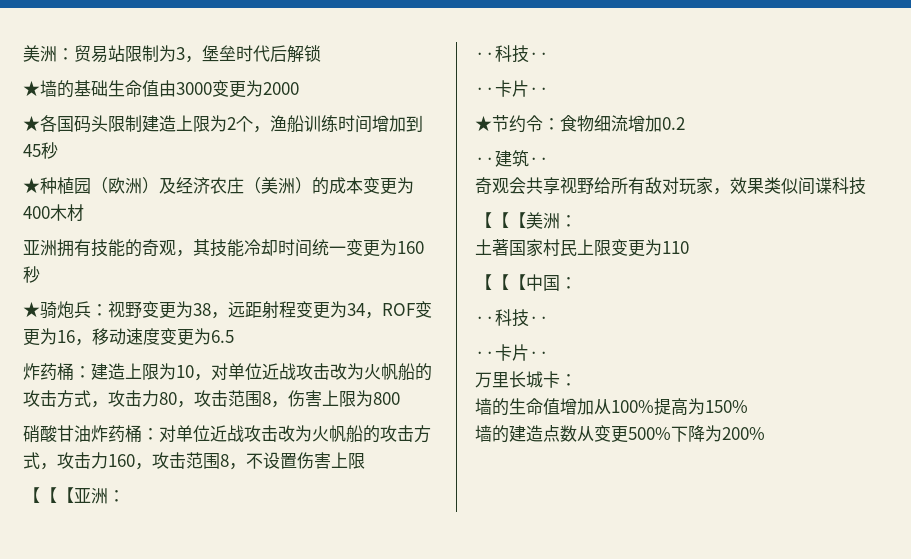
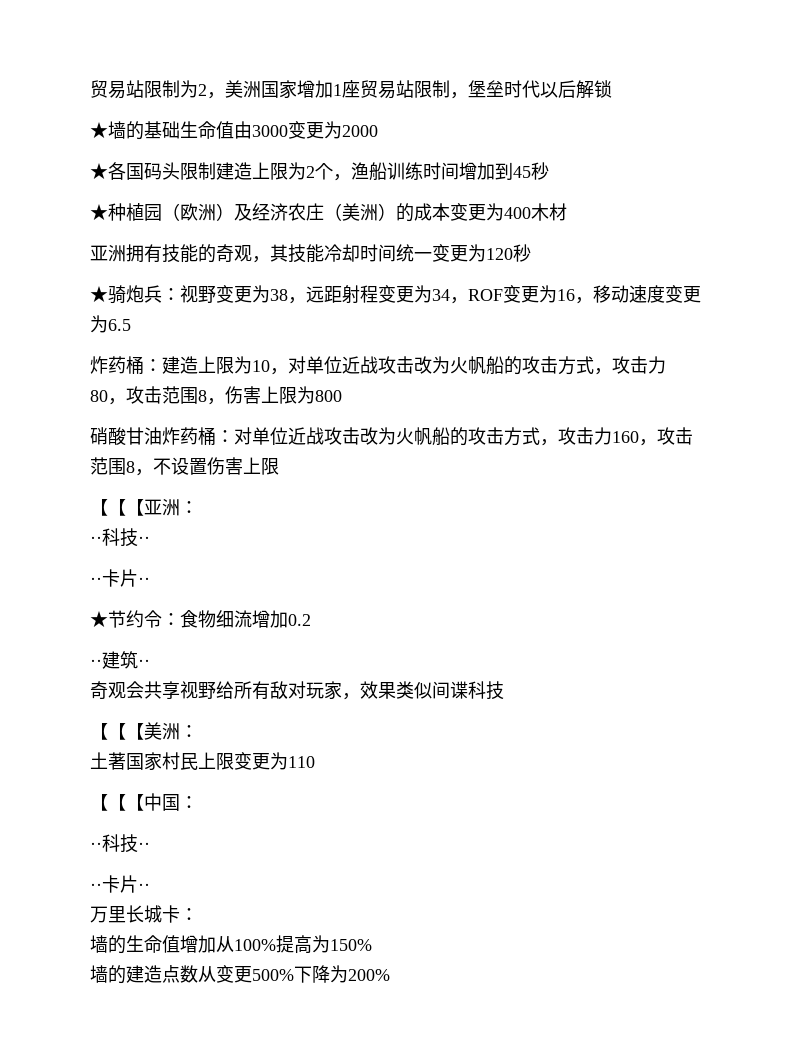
- 美洲：贸易站限制为3，堡垒时代后解锁
+ 贸易站限制为2，美洲国家增加1座贸易站限制，堡垒时代以后解锁
- 亚洲拥有技能的奇观，其技能冷却时间统一变更为160秒
+ 亚洲拥有技能的奇观，其技能冷却时间统一变更为120秒

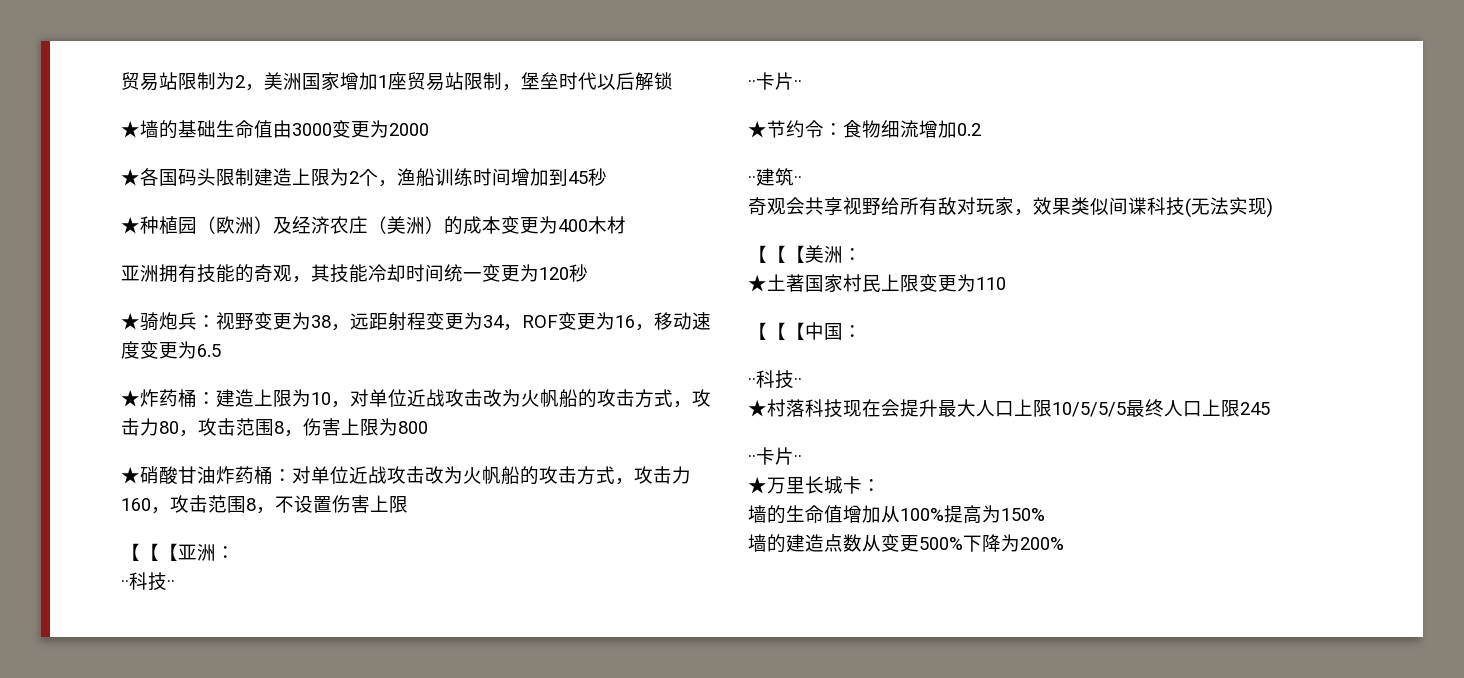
- 炸药桶：建造上限为10，对单位近战攻击改为火帆船的攻击方式，攻击力80，攻击范围8，伤害上限为800
+ ★炸药桶：建造上限为10，对单位近战攻击改为火帆船的攻击方式，攻击力80，攻击范围8，伤害上限为800
- 硝酸甘油炸药桶：对单位近战攻击改为火帆船的攻击方式，攻击力160，攻击范围8，不设置伤害上限
+ ★硝酸甘油炸药桶：对单位近战攻击改为火帆船的攻击方式，攻击力160，攻击范围8，不设置伤害上限
- 奇观会共享视野给所有敌对玩家，效果类似间谍科技
+ 奇观会共享视野给所有敌对玩家，效果类似间谍科技(无法实现)
- 土著国家村民上限变更为110
+ ★土著国家村民上限变更为110
  【【【中国：
  ··科技··
+ ★村落科技现在会提升最大人口上限10/5/5/5最终人口上限245
  ··卡片··
- 万里长城卡：
+ ★万里长城卡：

